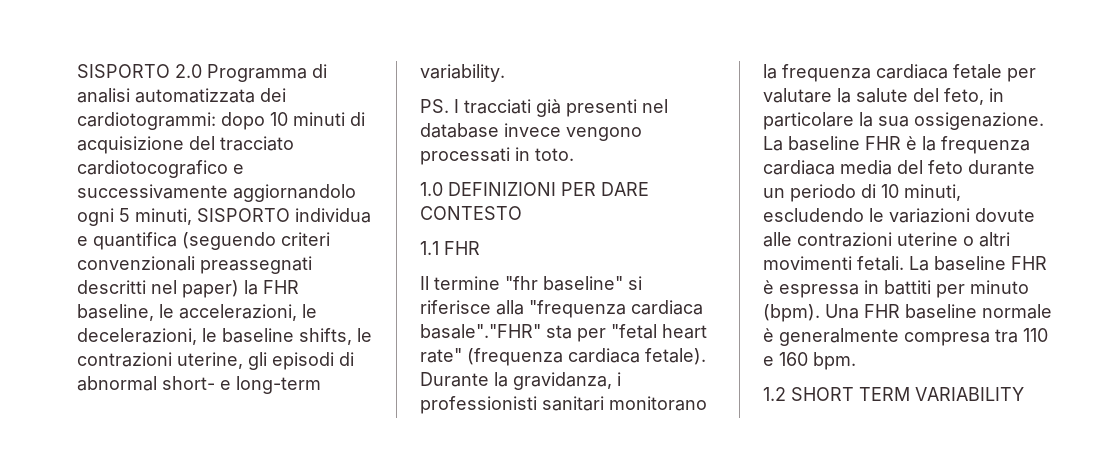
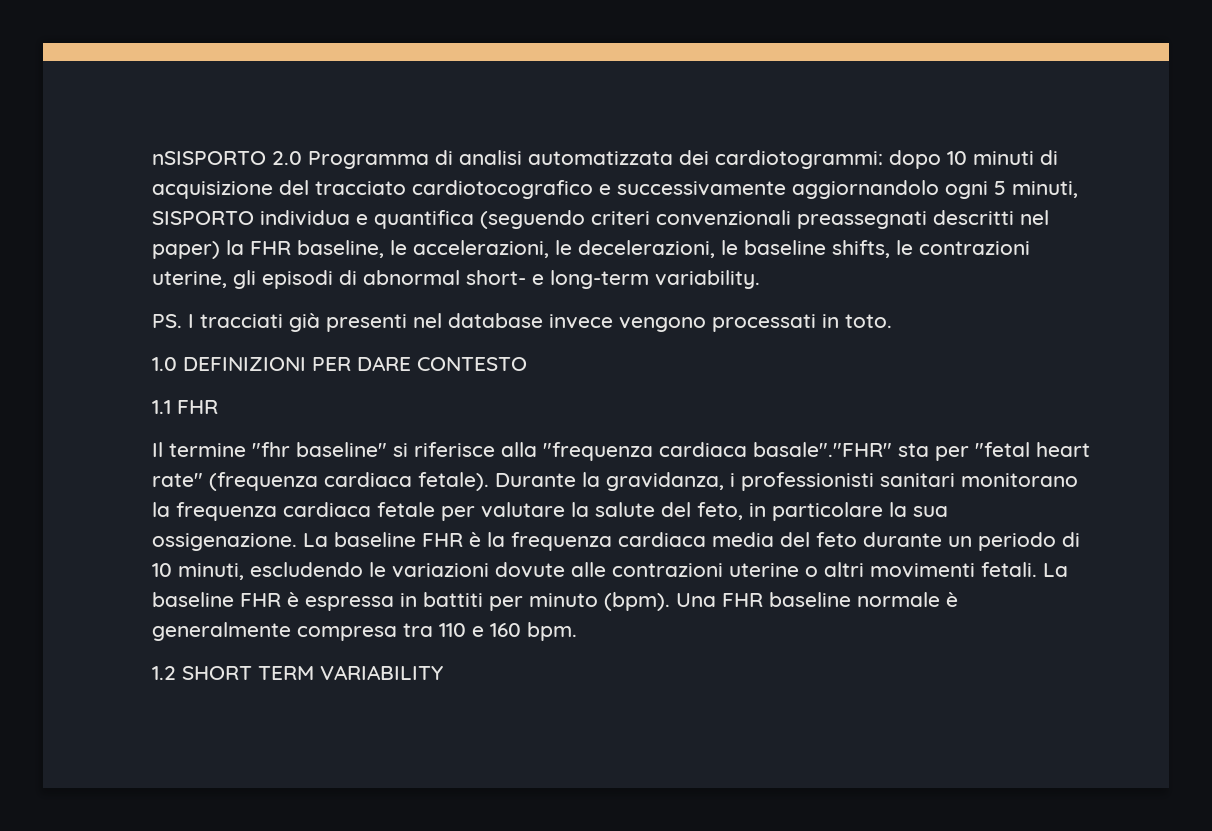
- SISPORTO 2.0 Programma di analisi automatizzata dei cardiotogrammi: dopo 10 minuti di acquisizione del tracciato cardiotocografico e successivamente aggiornandolo ogni 5 minuti, SISPORTO individua e quantifica (seguendo criteri convenzionali preassegnati descritti nel paper) la FHR baseline, le accelerazioni, le decelerazioni, le baseline shifts, le contrazioni uterine, gli episodi di abnormal short- e long-term variability.
+ nSISPORTO 2.0 Programma di analisi automatizzata dei cardiotogrammi: dopo 10 minuti di acquisizione del tracciato cardiotocografico e successivamente aggiornandolo ogni 5 minuti, SISPORTO individua e quantifica (seguendo criteri convenzionali preassegnati descritti nel paper) la FHR baseline, le accelerazioni, le decelerazioni, le baseline shifts, le contrazioni uterine, gli episodi di abnormal short- e long-term variability.

